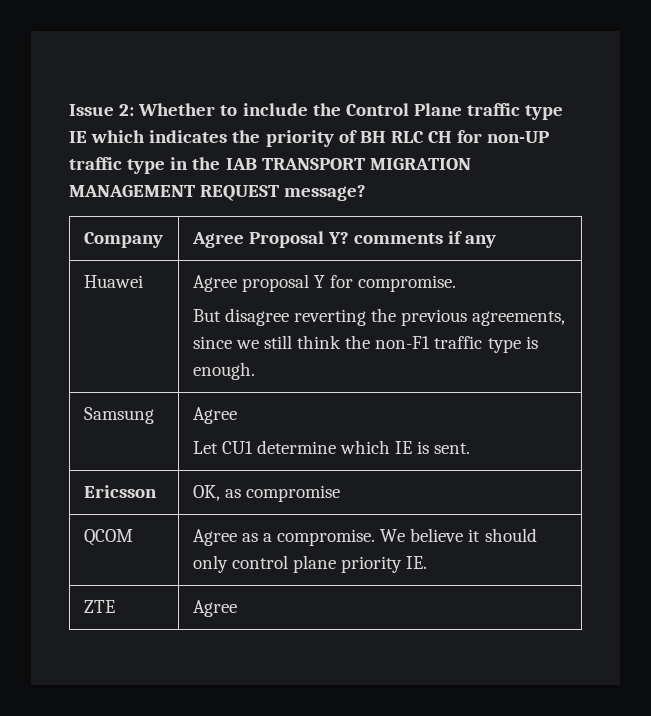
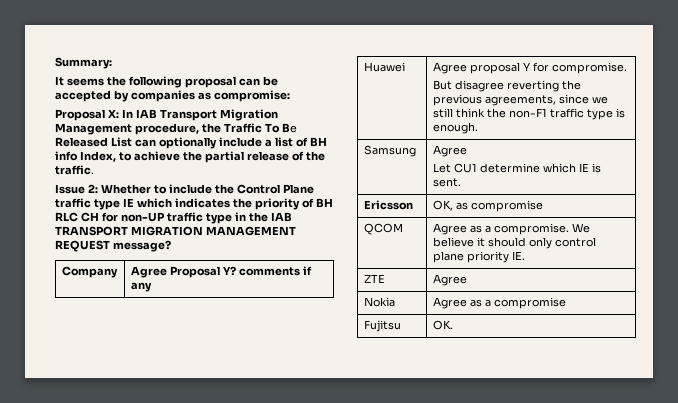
+ Summary:
+ It seems the following proposal can be accepted by companies as compromise:
+ Proposal X: In IAB Transport Migration Management procedure, the Traffic To Be Released List can optionally include a list of BH info Index, to achieve the partial release of the traffic.
+ Nokia | Agree as a compromise
+ Fujitsu | OK.

